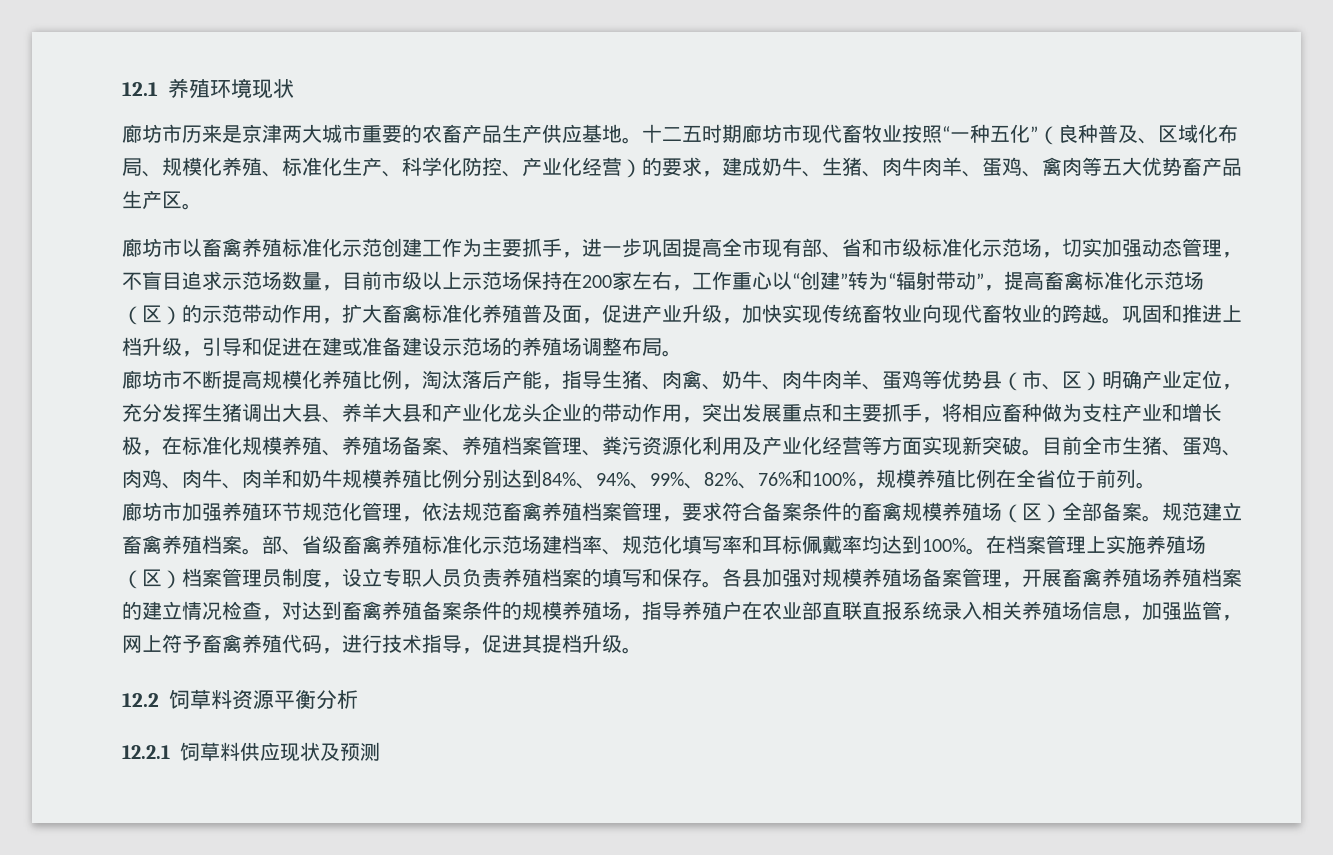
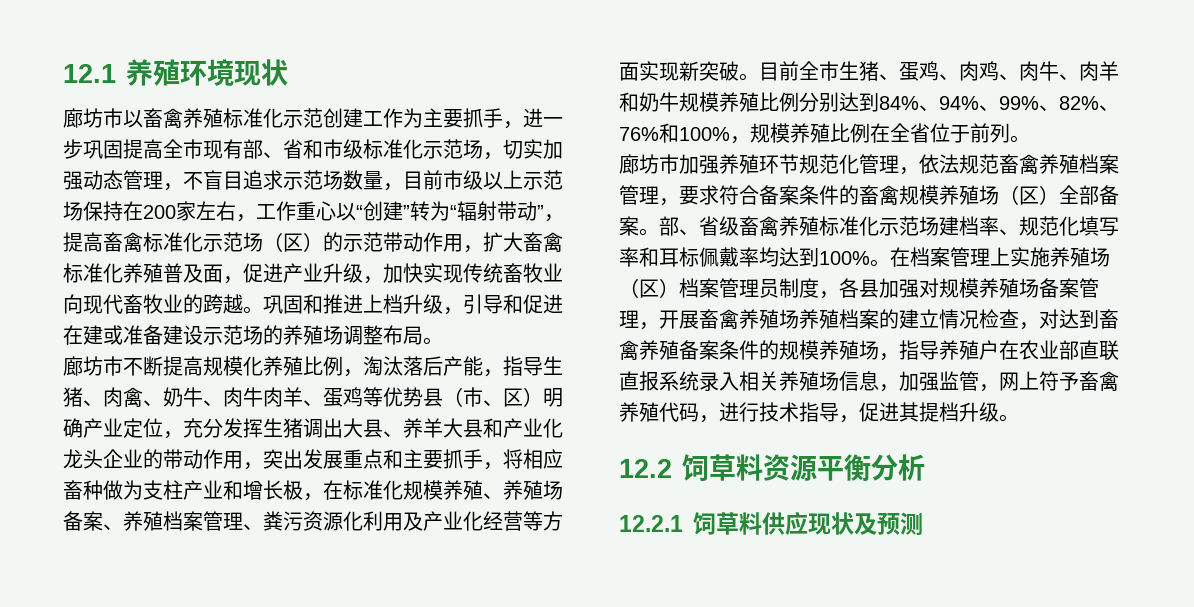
- 廊坊市历来是京津两大城市重要的农畜产品生产供应基地。十二五时期廊坊市现代畜牧业按照“一种五化”（良种普及、区域化布局、规模化养殖、标准化生产、科学化防控、产业化经营）的要求，建成奶牛、生猪、肉牛肉羊、蛋鸡、禽肉等五大优势畜产品生产区。
- 规范建立畜禽养殖档案。
- 在档案管理上实施养殖场（区）档案管理员制度，设立专职人员负责养殖档案的填写和保存。各县加强对规模养殖场备案管理，开展畜禽养殖场养殖档案的建立情况检查，对达到畜禽养殖备案条件的规模养殖场，指导养殖户在农业部直联直报系统录入相关养殖场信息，加强监管，网上符予畜禽养殖代码，进行技术指导，促进其提档升级。
+ 在档案管理上实施养殖场（区）档案管理员制度，各县加强对规模养殖场备案管理，开展畜禽养殖场养殖档案的建立情况检查，对达到畜禽养殖备案条件的规模养殖场，指导养殖户在农业部直联直报系统录入相关养殖场信息，加强监管，网上符予畜禽养殖代码，进行技术指导，促进其提档升级。

